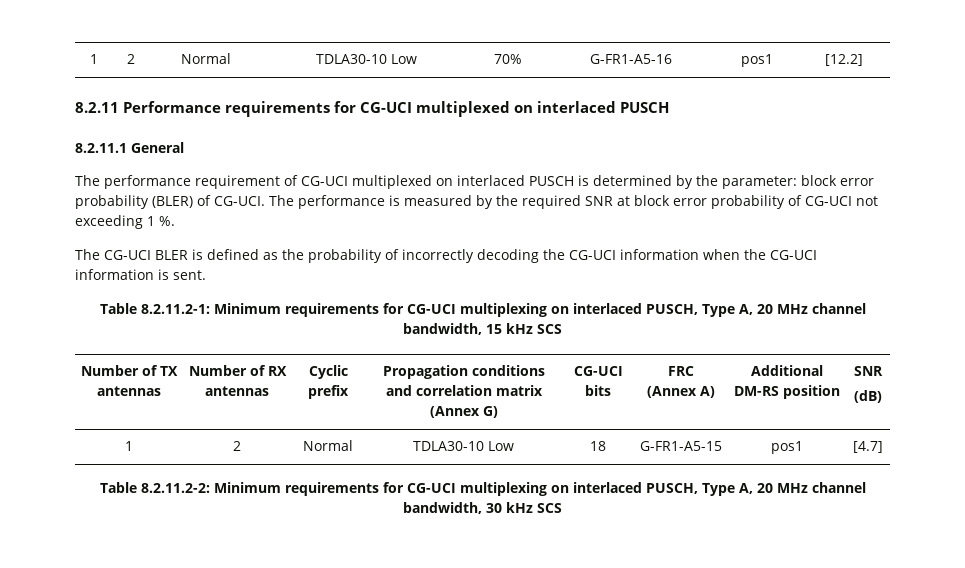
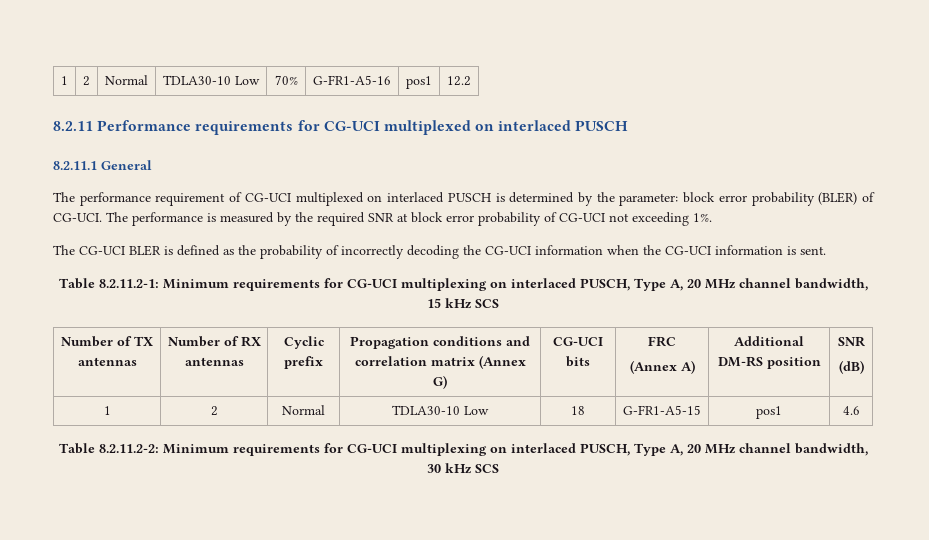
- 1 | 2 | Normal | TDLA30-10 Low | 70% | G-FR1-A5-16 | pos1 | [12.2]
+ 1 | 2 | Normal | TDLA30-10 Low | 70% | G-FR1-A5-16 | pos1 | 12.2
- The performance is measured by the required SNR at block error probability of CG-UCI not exceeding 1 %.
+ The performance is measured by the required SNR at block error probability of CG-UCI not exceeding 1%.
- 1 | 2 | Normal | TDLA30-10 Low | 18 | G-FR1-A5-15 | pos1 | [4.7]
+ 1 | 2 | Normal | TDLA30-10 Low | 18 | G-FR1-A5-15 | pos1 | 4.6

